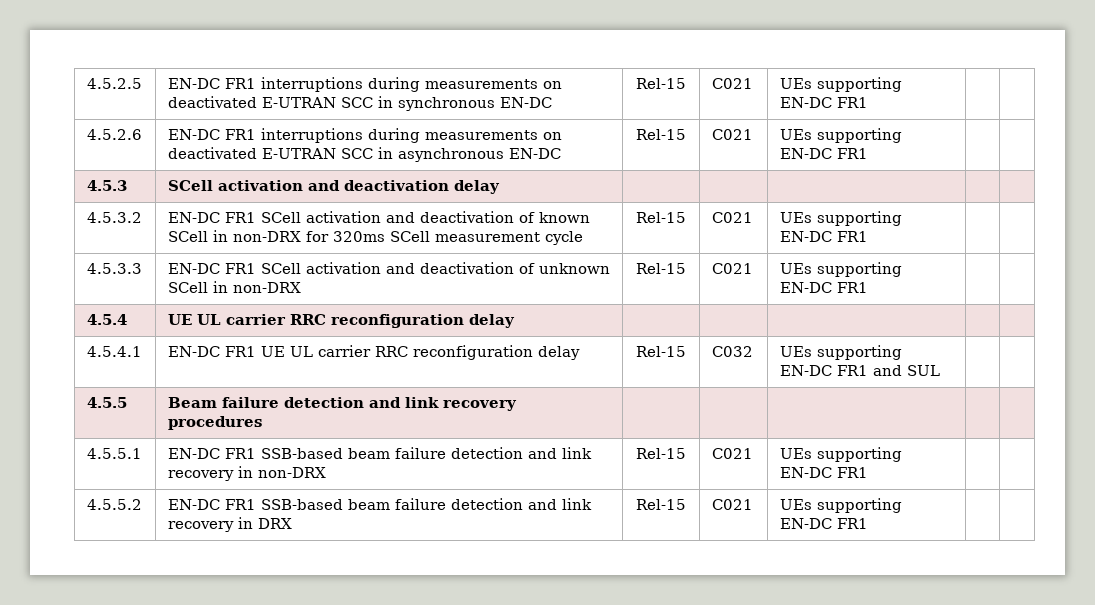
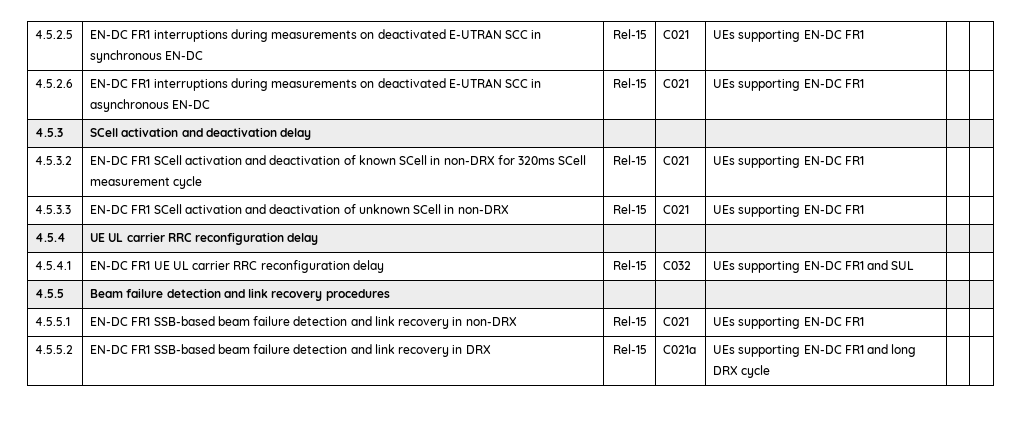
- 4.5.5.2 | EN-DC FR1 SSB-based beam failure detection and link recovery in DRX | Rel-15 | C021 | UEs supporting EN-DC FR1 | |
+ 4.5.5.2 | EN-DC FR1 SSB-based beam failure detection and link recovery in DRX | Rel-15 | C021a | UEs supporting EN-DC FR1 and long DRX cycle | |

